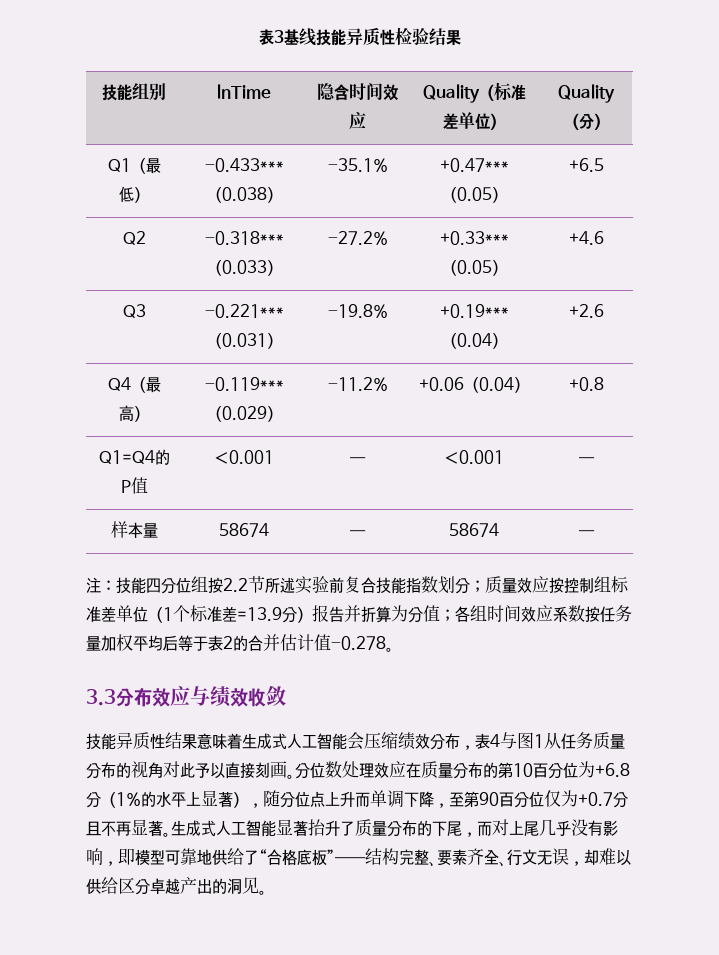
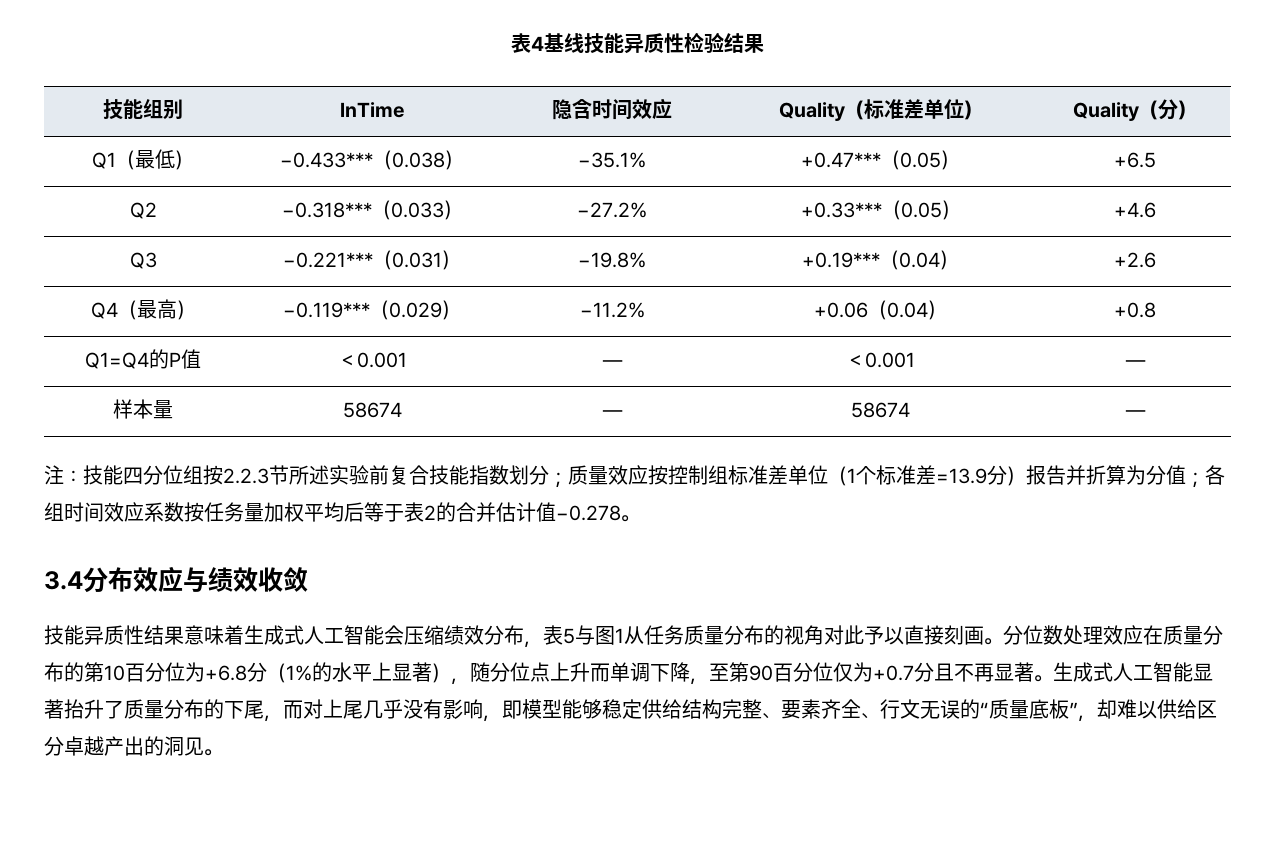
- 表3基线技能异质性检验结果
+ 表4基线技能异质性检验结果
- 注：技能四分位组按2.2节所述实验前复合技能指数划分；质量效应按控制组标准差单位（1个标准差=13.9分）报告并折算为分值；各组时间效应系数按任务量加权平均后等于表2的合并估计值−0.278。
+ 注：技能四分位组按2.2.3节所述实验前复合技能指数划分；质量效应按控制组标准差单位（1个标准差=13.9分）报告并折算为分值；各组时间效应系数按任务量加权平均后等于表2的合并估计值−0.278。
- 3.3分布效应与绩效收敛
+ 3.4分布效应与绩效收敛
- 技能异质性结果意味着生成式人工智能会压缩绩效分布，表4与图1从任务质量分布的视角对此予以直接刻画。
+ 技能异质性结果意味着生成式人工智能会压缩绩效分布，表5与图1从任务质量分布的视角对此予以直接刻画。
- 生成式人工智能显著抬升了质量分布的下尾，而对上尾几乎没有影响，即模型可靠地供给了“合格底板”——结构完整、要素齐全、行文无误，却难以供给区分卓越产出的洞见。
+ 生成式人工智能显著抬升了质量分布的下尾，而对上尾几乎没有影响，即模型能够稳定供给结构完整、要素齐全、行文无误的“质量底板”，却难以供给区分卓越产出的洞见。

